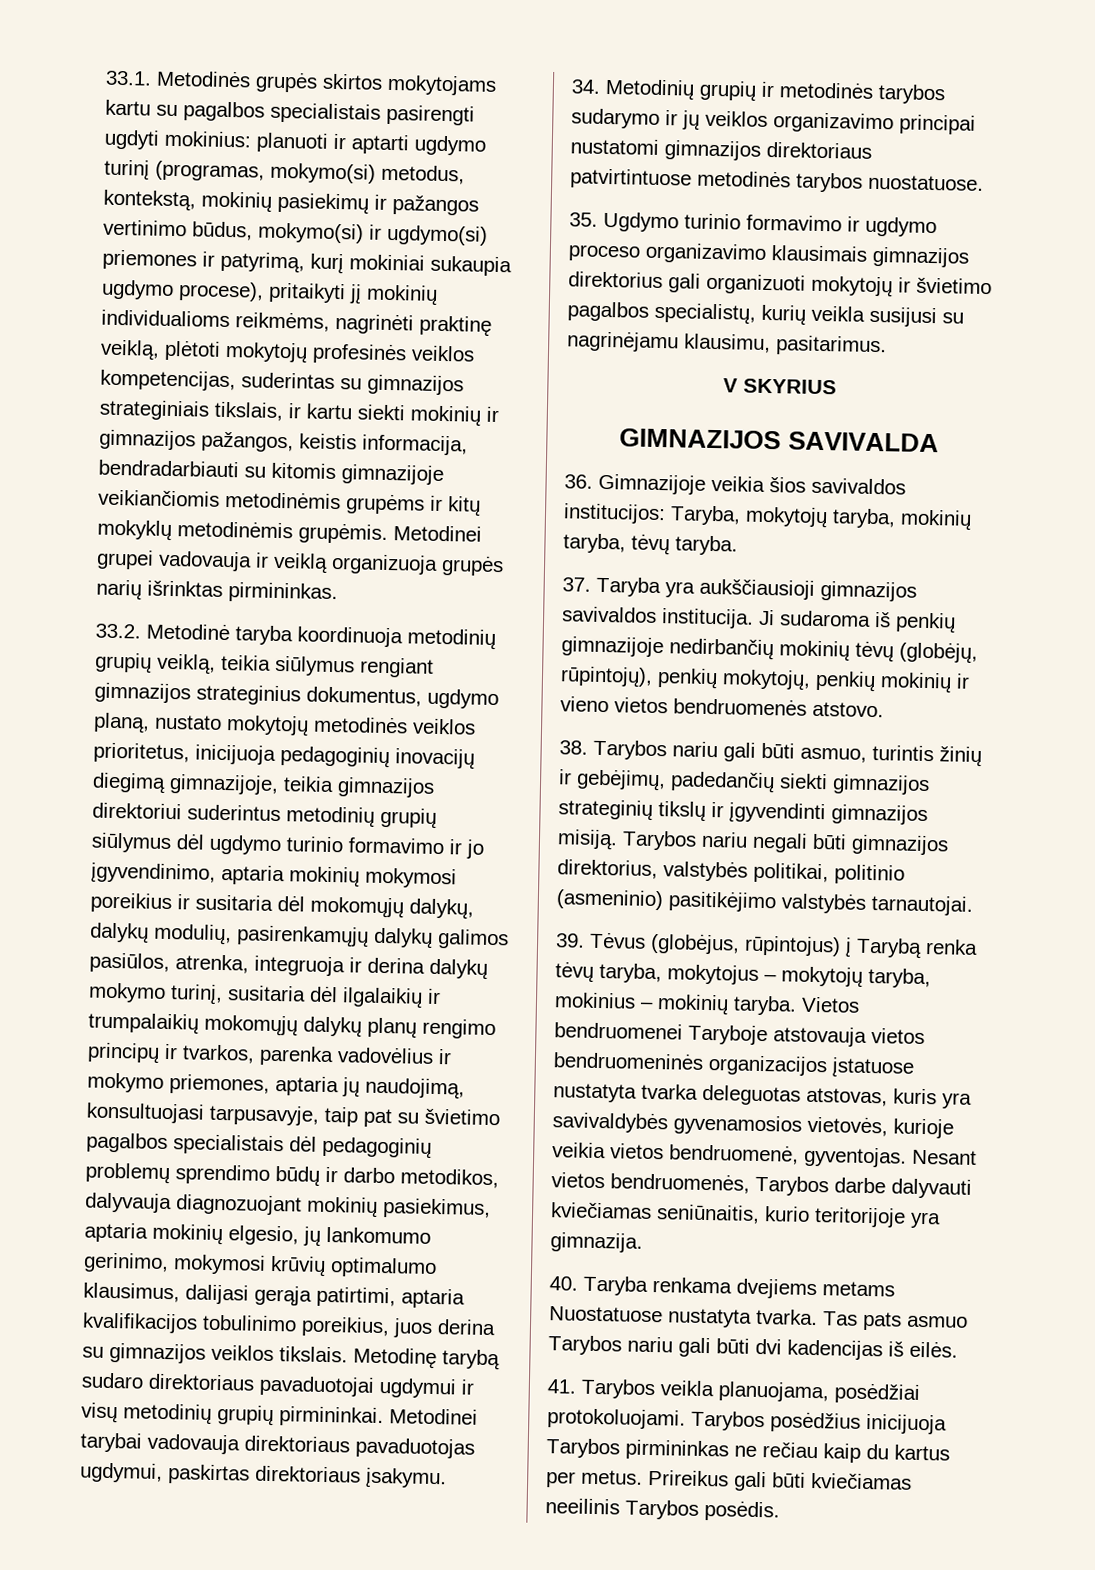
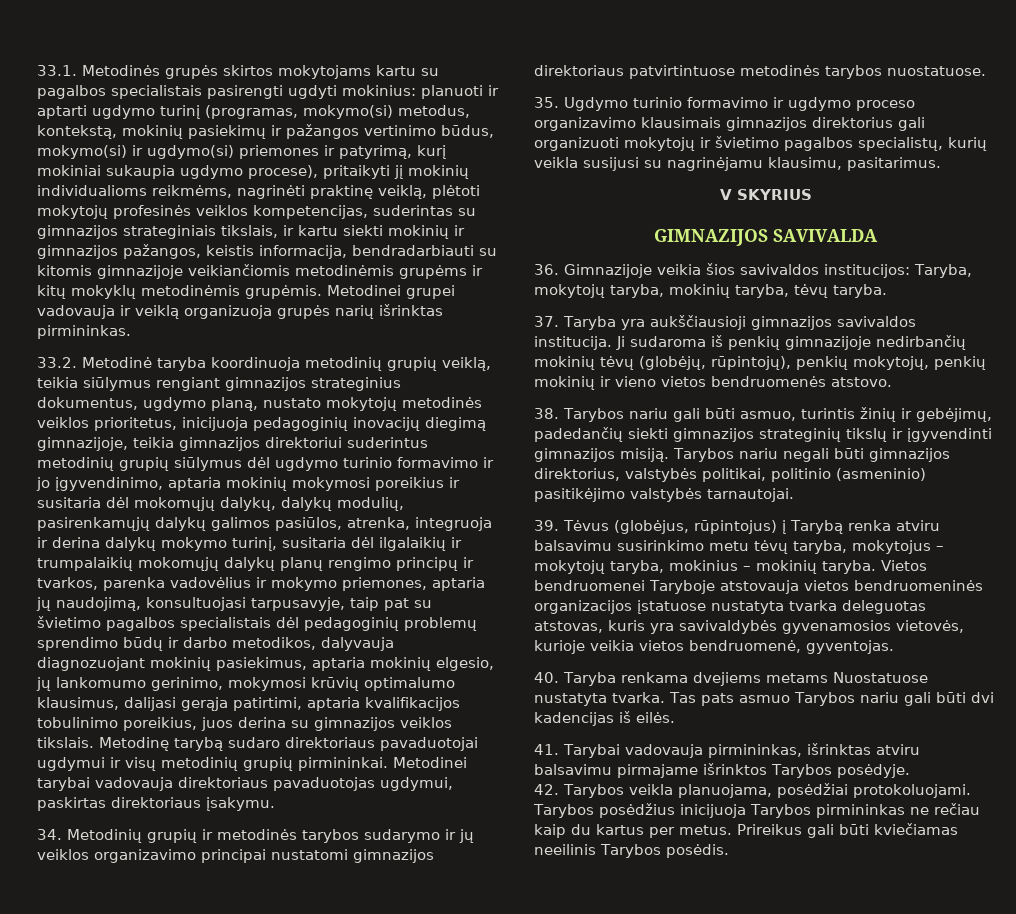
- 39. Tėvus (globėjus, rūpintojus) į Tarybą renka tėvų taryba, mokytojus – mokytojų taryba, mokinius – mokinių taryba.
+ 39. Tėvus (globėjus, rūpintojus) į Tarybą renka atviru balsavimu susirinkimo metu tėvų taryba, mokytojus – mokytojų taryba, mokinius – mokinių taryba.
- Nesant vietos bendruomenės, Tarybos darbe dalyvauti kviečiamas seniūnaitis, kurio teritorijoje yra gimnazija.
- 41. Tarybos veikla planuojama, posėdžiai protokoluojami.
+ 41. Tarybai vadovauja pirmininkas, išrinktas atviru balsavimu pirmajame išrinktos Tarybos posėdyje.
+ 42. Tarybos veikla planuojama, posėdžiai protokoluojami.

